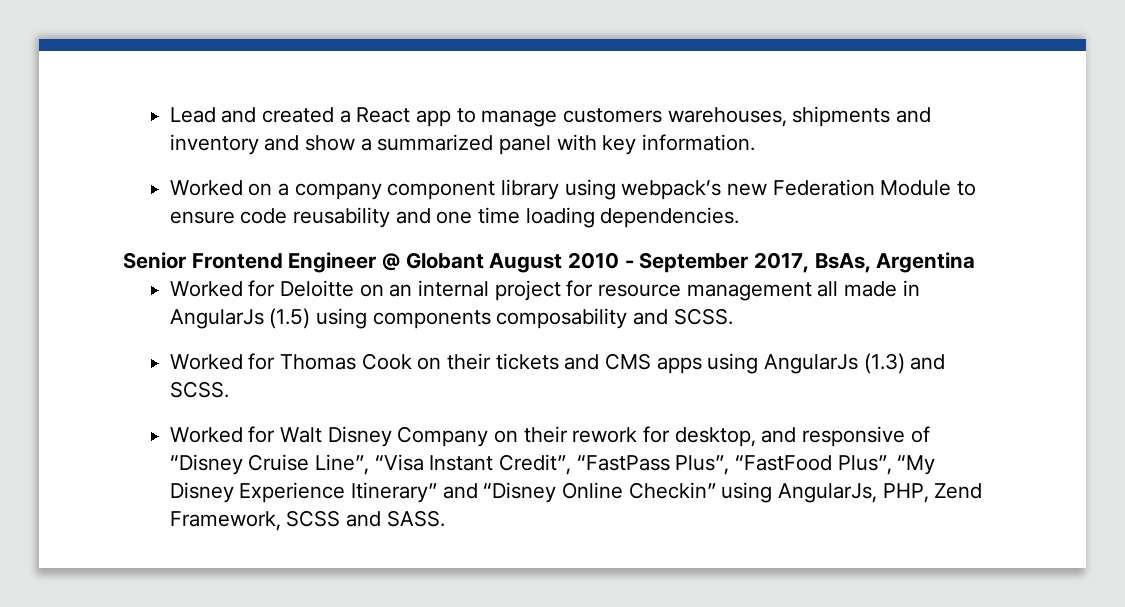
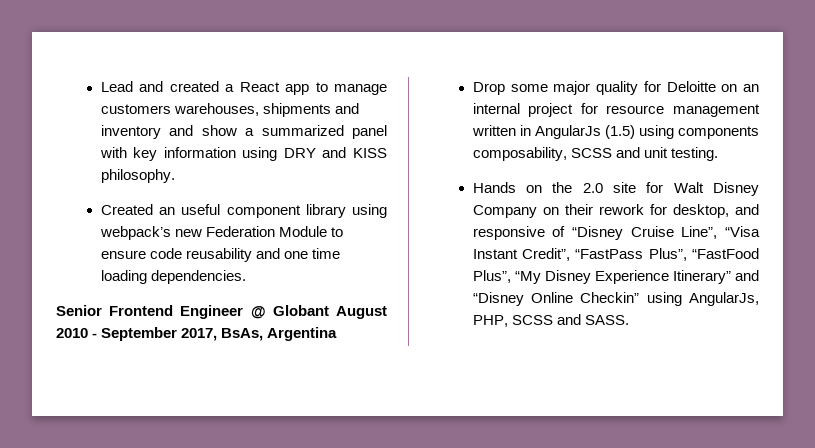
- Lead and created a React app to manage customers warehouses, shipments and inventory and show a summarized panel with key information.
- Worked on a company component library using webpack’s new Federation Module to ensure code reusability and one time loading dependencies.
+ Lead and created a React app to manage customers warehouses, shipments and inventory and show a summarized panel with key information using DRY and KISS philosophy.
+ Created an useful component library using webpack’s new Federation Module to ensure code reusability and one time loading dependencies.
- Worked for Deloitte on an internal project for resource management all made in AngularJs (1.5) using components composability and SCSS.
- Worked for Thomas Cook on their tickets and CMS apps using AngularJs (1.3) and SCSS.
- Worked for Walt Disney Company on their rework for desktop, and responsive of “Disney Cruise Line”, “Visa Instant Credit”, “FastPass Plus”, “FastFood Plus”, “My Disney Experience Itinerary” and “Disney Online Checkin” using AngularJs, PHP, Zend Framework, SCSS and SASS.
+ Drop some major quality for Deloitte on an internal project for resource management written in AngularJs (1.5) using components composability, SCSS and unit testing.
+ Hands on the 2.0 site for Walt Disney Company on their rework for desktop, and responsive of “Disney Cruise Line”, “Visa Instant Credit”, “FastPass Plus”, “FastFood Plus”, “My Disney Experience Itinerary” and “Disney Online Checkin” using AngularJs, PHP, SCSS and SASS.

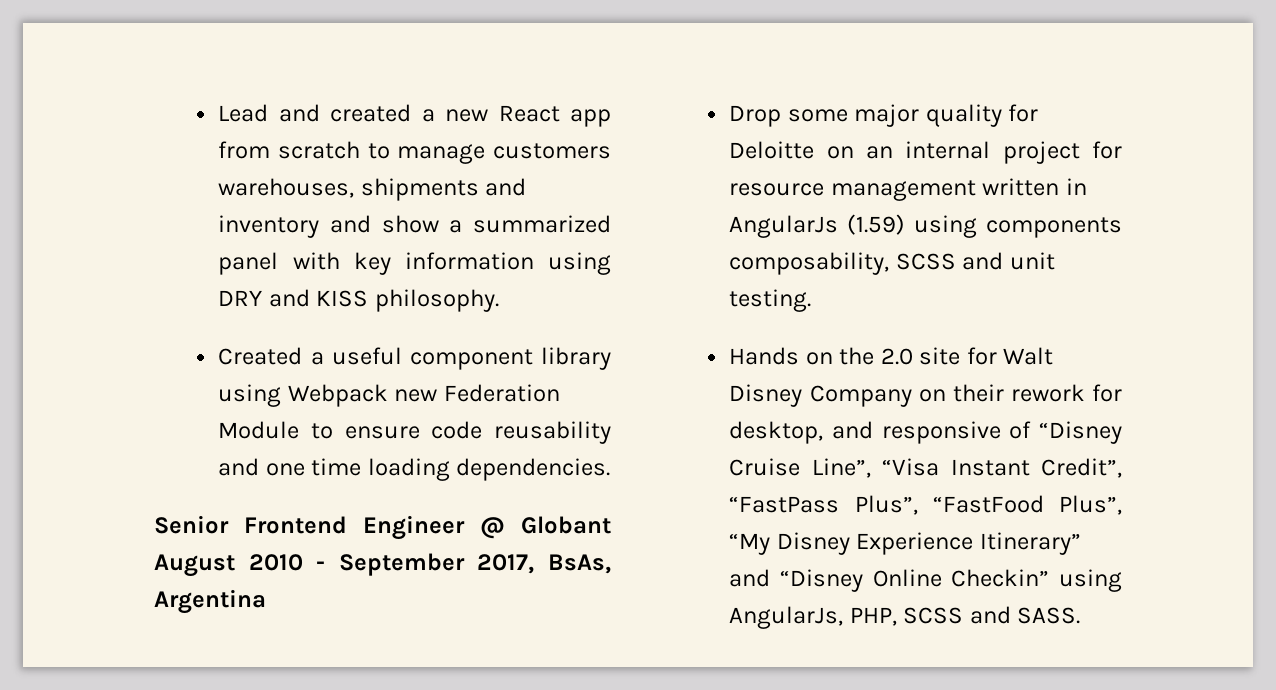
- Lead and created a React app to manage customers warehouses, shipments and inventory and show a summarized panel with key information using DRY and KISS philosophy.
+ Lead and created a new React app from scratch to manage customers warehouses, shipments and inventory and show a summarized panel with key information using DRY and KISS philosophy.
- Created an useful component library using webpack’s new Federation Module to ensure code reusability and one time loading dependencies.
+ Created a useful component library using Webpack new Federation Module to ensure code reusability and one time loading dependencies.
- Drop some major quality for Deloitte on an internal project for resource management written in AngularJs (1.5) using components composability, SCSS and unit testing.
+ Drop some major quality for Deloitte on an internal project for resource management written in AngularJs (1.59) using components composability, SCSS and unit testing.

